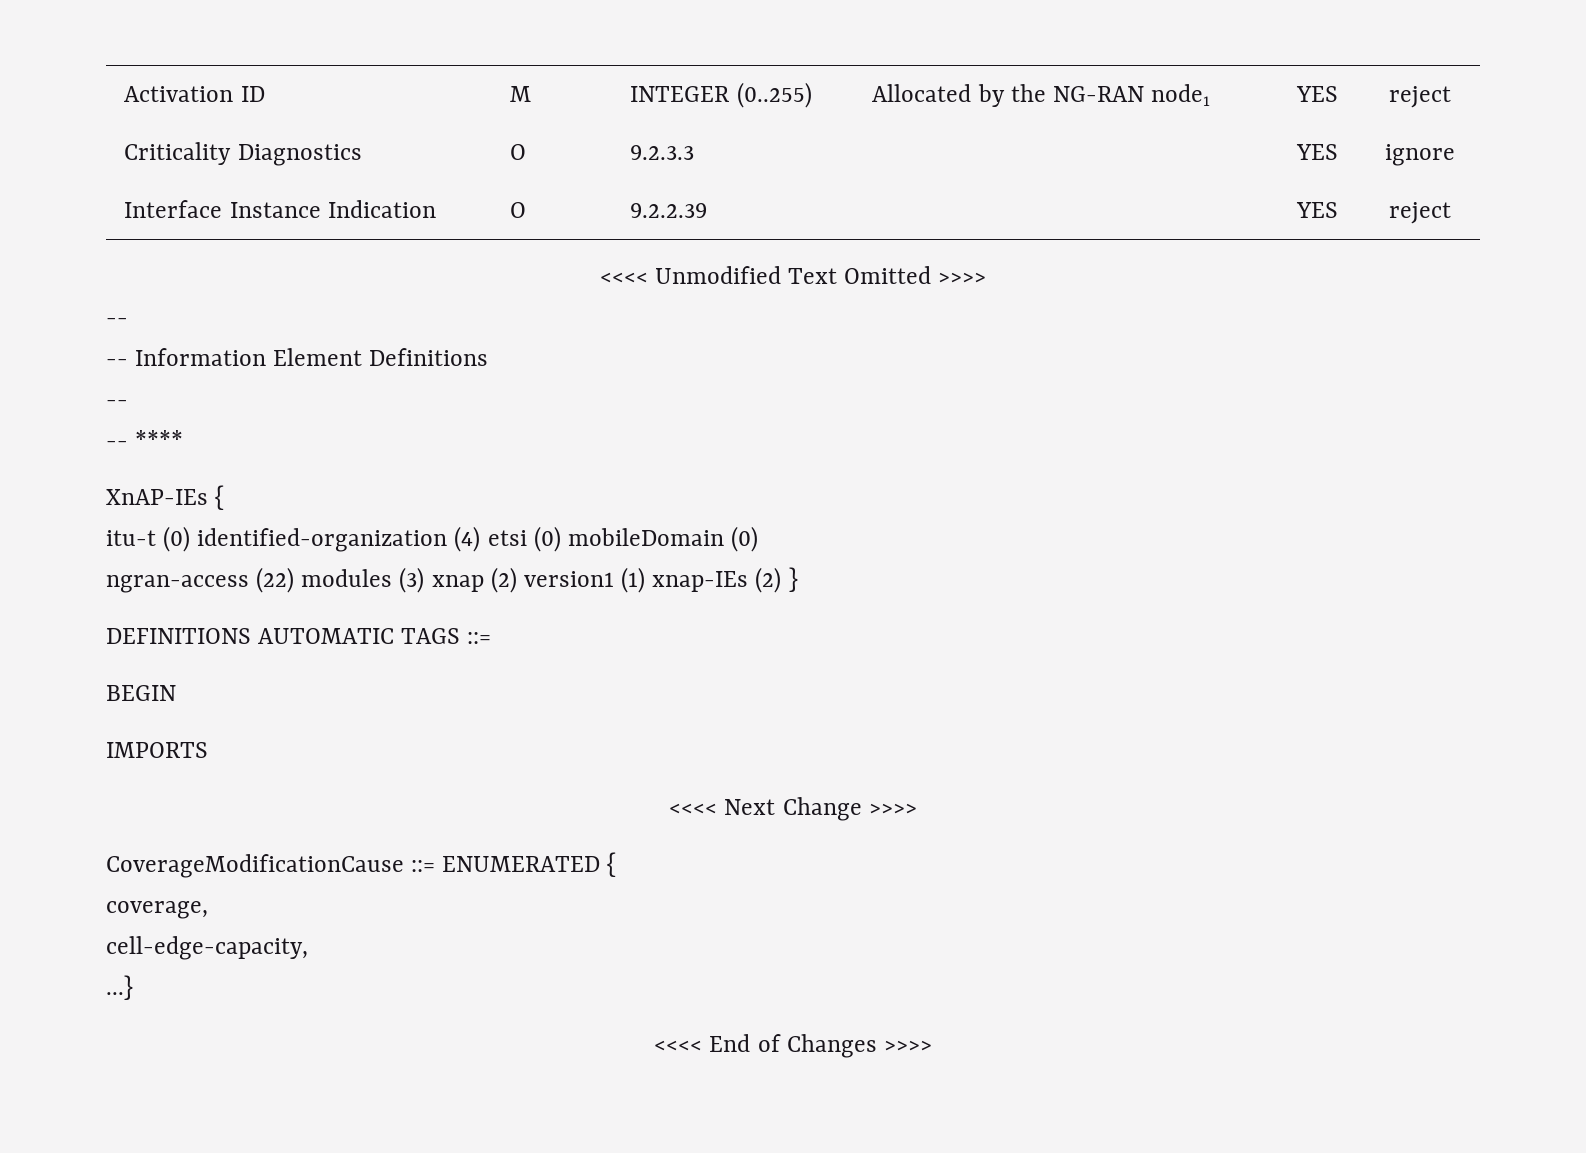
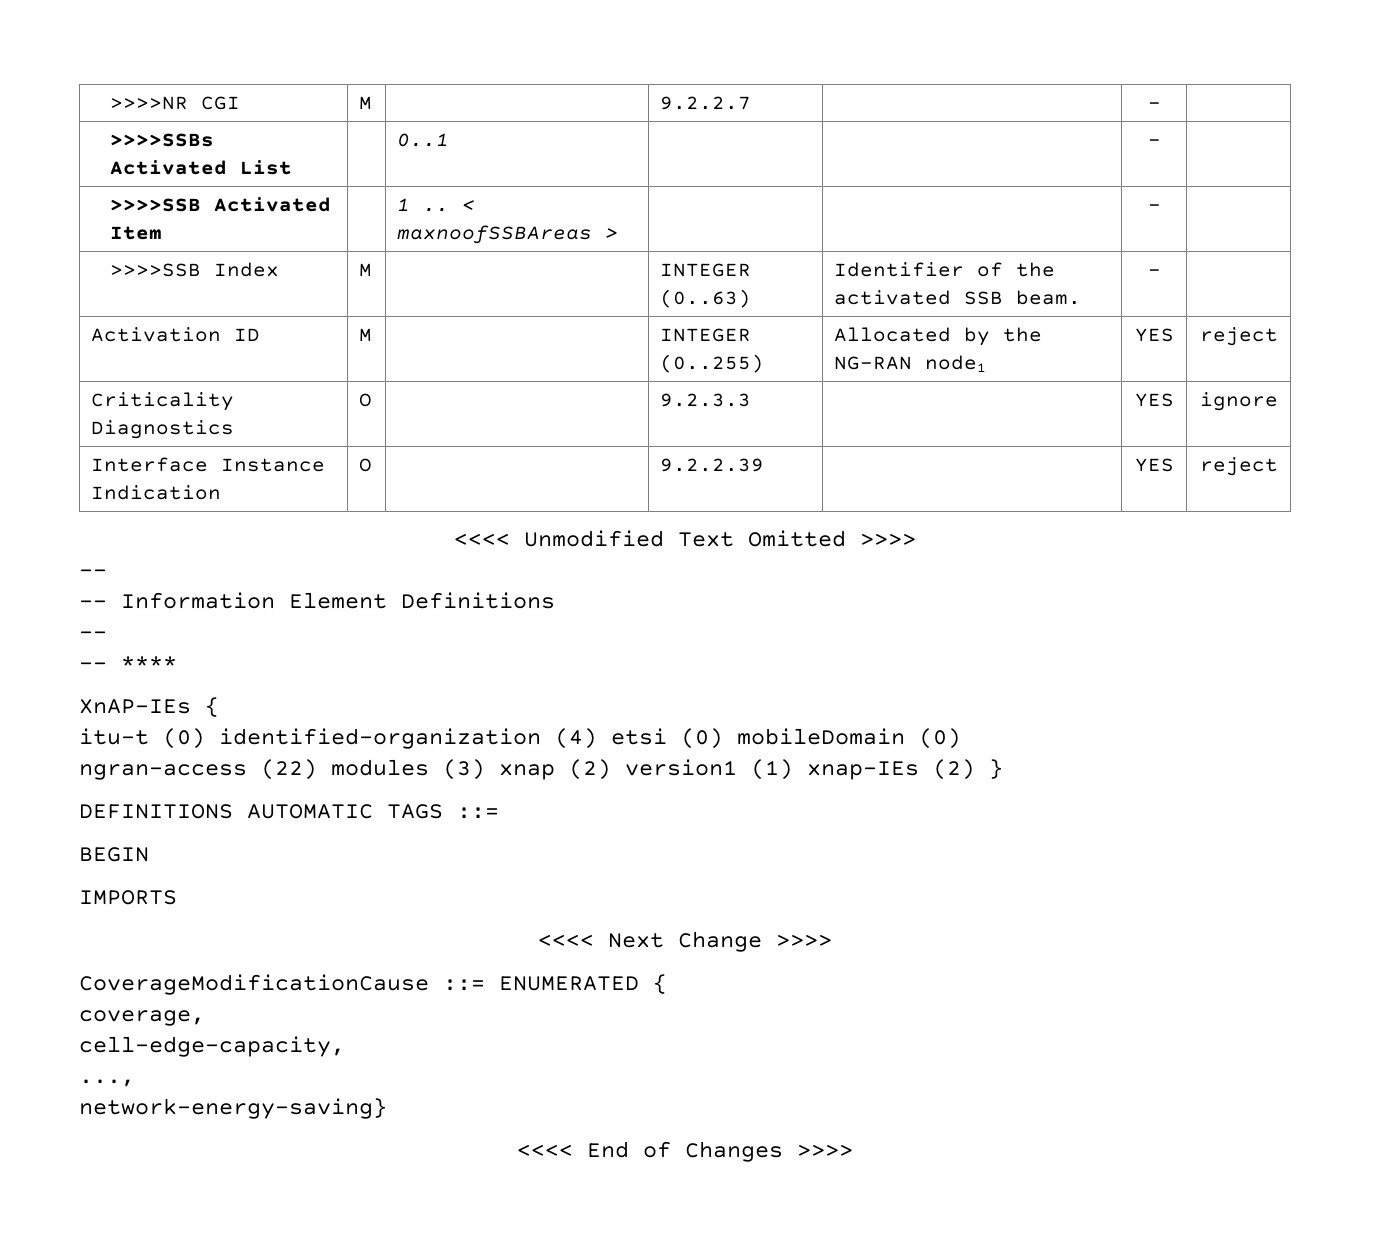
+ >>>>NR CGI | M | | 9.2.2.7 | | – |
+ >>>>SSBs Activated List | | 0..1 | | | – |
+ >>>>SSB Activated Item | | 1 .. < maxnoofSSBAreas > | | | – |
+ >>>>SSB Index | M | | INTEGER (0..63) | Identifier of the activated SSB beam. | – |
- ...}
+ ...,
+ network-energy-saving}

